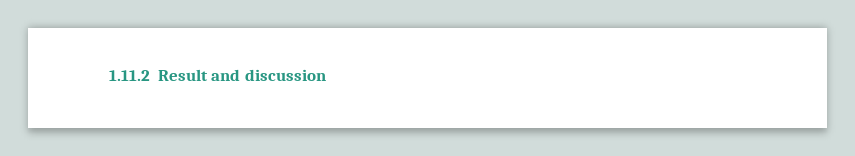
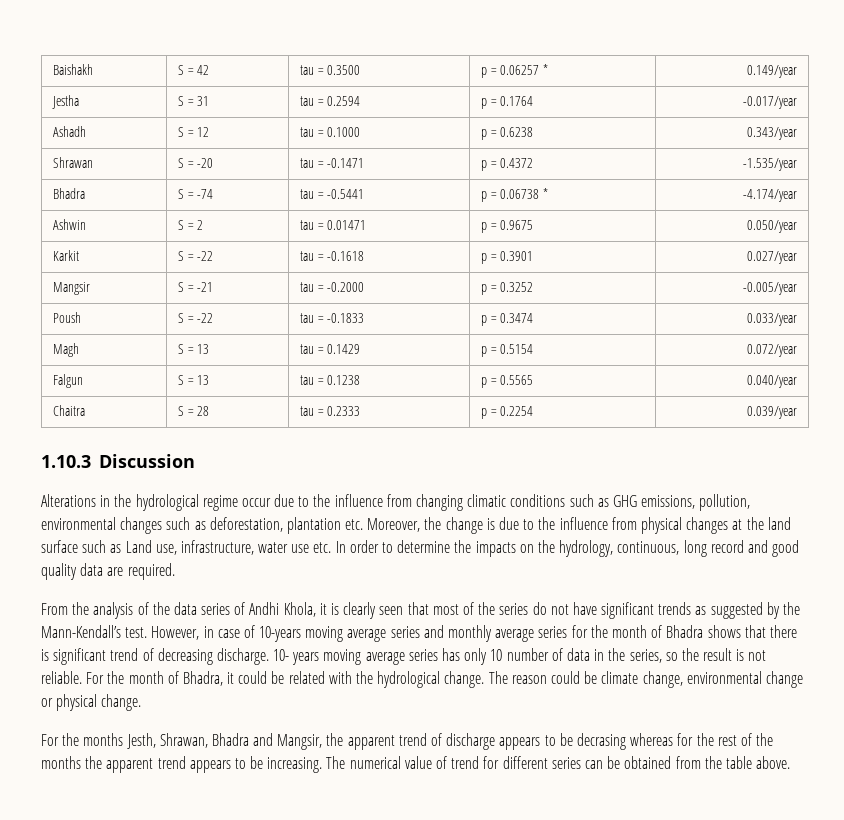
- 1.11.2 Result and discussion
+ Baishakh | S = 42 | tau = 0.3500 | p = 0.06257 * | 0.149/year
+ Jestha | S = 31 | tau = 0.2594 | p = 0.1764 | -0.017/year
+ Ashadh | S = 12 | tau = 0.1000 | p = 0.6238 | 0.343/year
+ Shrawan | S = -20 | tau = -0.1471 | p = 0.4372 | -1.535/year
+ Bhadra | S = -74 | tau = -0.5441 | p = 0.06738 * | -4.174/year
+ Ashwin | S = 2 | tau = 0.01471 | p = 0.9675 | 0.050/year
+ Karkit | S = -22 | tau = -0.1618 | p = 0.3901 | 0.027/year
+ Mangsir | S = -21 | tau = -0.2000 | p = 0.3252 | -0.005/year
+ Poush | S = -22 | tau = -0.1833 | p = 0.3474 | 0.033/year
+ Magh | S = 13 | tau = 0.1429 | p = 0.5154 | 0.072/year
+ Falgun | S = 13 | tau = 0.1238 | p = 0.5565 | 0.040/year
+ Chaitra | S = 28 | tau = 0.2333 | p = 0.2254 | 0.039/year
+ 1.10.3 Discussion
+ Alterations in the hydrological regime occur due to the influence from changing climatic conditions such as GHG emissions, pollution, environmental changes such as deforestation, plantation etc. Moreover, the change is due to the influence from physical changes at the land surface such as Land use, infrastructure, water use etc. In order to determine the impacts on the hydrology, continuous, long record and good quality data are required.
+ From the analysis of the data series of Andhi Khola, it is clearly seen that most of the series do not have significant trends as suggested by the Mann-Kendall’s test. However, in case of 10-years moving average series and monthly average series for the month of Bhadra shows that there is significant trend of decreasing discharge. 10- years moving average series has only 10 number of data in the series, so the result is not reliable. For the month of Bhadra, it could be related with the hydrological change. The reason could be climate change, environmental change or physical change.
+ For the months Jesth, Shrawan, Bhadra and Mangsir, the apparent trend of discharge appears to be decrasing whereas for the rest of the months the apparent trend appears to be increasing. The numerical value of trend for different series can be obtained from the table above.

